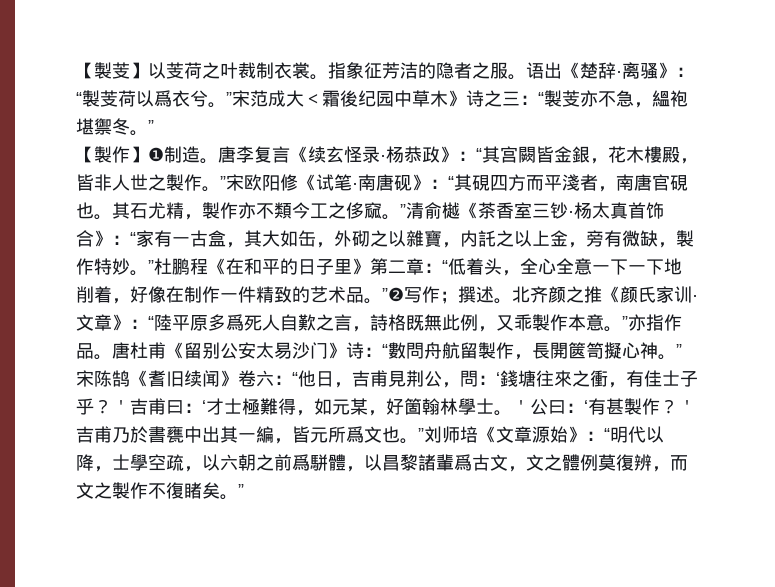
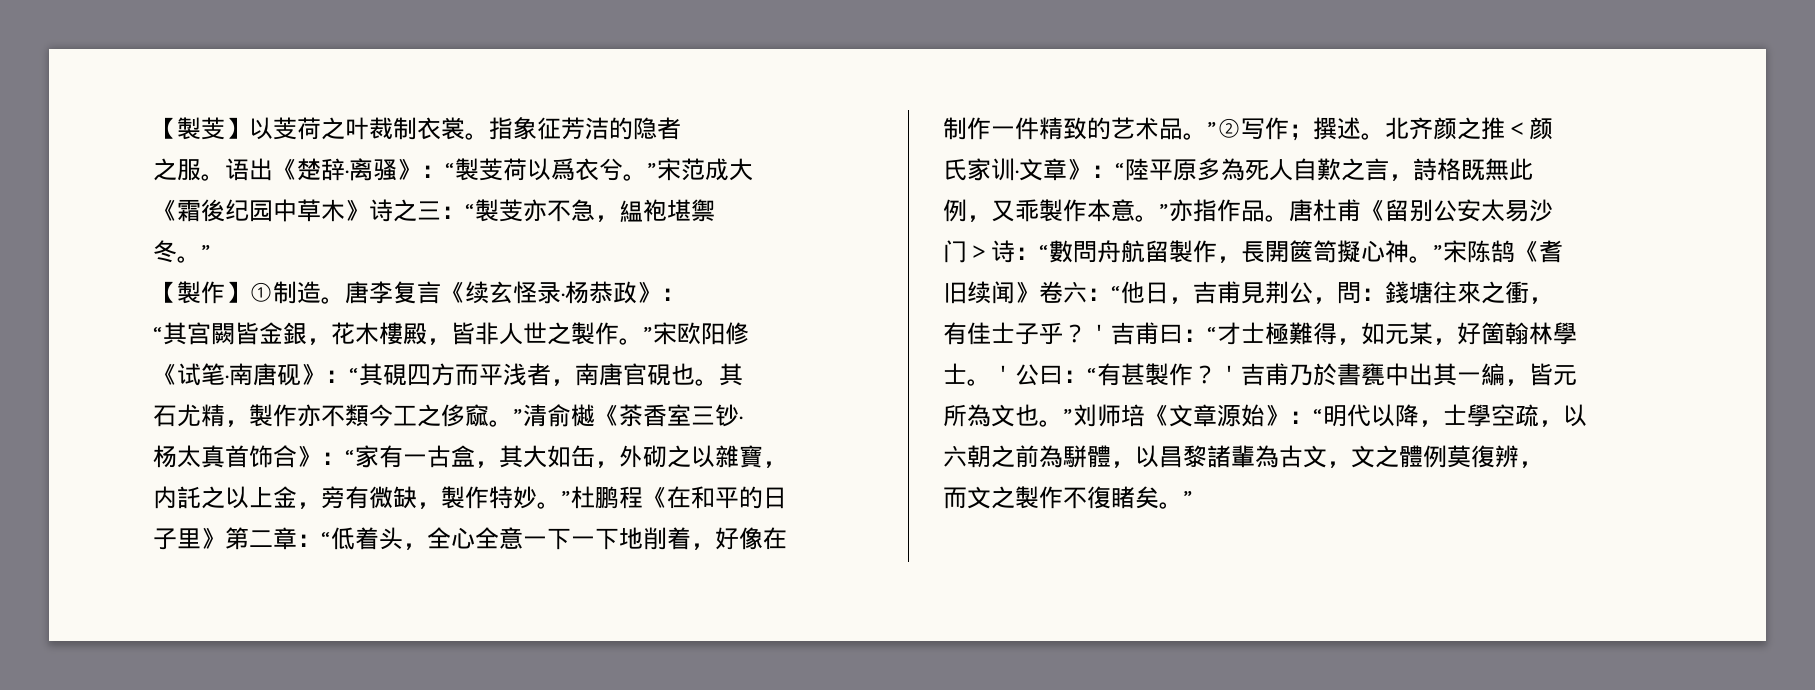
- 指象征芳洁的隐者之服。
+ 指象征芳洁的隐者
+ 之服。
- 语出《楚辞·离骚》：“製芰荷以爲衣兮。”宋范成大＜霜後纪园中草木》诗之三：“製芰亦不急，縕袍堪禦冬。”
+ 语出《楚辞·离骚》：“製芰荷以爲衣兮。”宋范成大
+ 《霜後纪园中草木》诗之三：“製芰亦不急，緼袍堪禦
+ 冬。”
- 【製作】❶制造。
+ 【製作】①制造。
- 唐李复言《续玄怪录·杨恭政》：“其宫闕皆金銀，花木樓殿，皆非人世之製作。”宋欧阳修《试笔·南唐砚》：“其硯四方而平淺者，南唐官硯也。其石尤精，製作亦不類今工之侈窳。”清俞樾《茶香室三钞·杨太真首饰合》：
+ 唐李复言《续玄怪录·杨恭政》：
+ “其宫闕皆金銀，花木樓殿，皆非人世之製作。”宋欧阳修
+ 《试笔·南唐砚》：“其硯四方而平浅者，南唐官硯也。其
+ 石尤精，製作亦不類今工之侈窳。”清俞樾《茶香室三钞·
+ 杨太真首饰合》：
- “家有一古盒，其大如缶，外砌之以雜寶，内託之以上金，旁有微缺，製作特妙。”杜鹏程《在和平的日子里》第二章：
+ “家有一古盒，其大如缶，外砌之以雜寶，
+ 内託之以上金，旁有微缺，製作特妙。”杜鹏程《在和平的日
+ 子里》第二章：
- “低着头，全心全意一下一下地削着，好像在制作一件精致的艺术品。”❷写作；
+ “低着头，全心全意一下一下地削着，好像在
+ 制作一件精致的艺术品。”②写作；
- 北齐颜之推《颜氏家训·文章》：“陸平原多爲死人自歎之言，詩格既無此例，又乖製作本意。”亦指作品。
+ 北齐颜之推＜颜
+ 氏家训·文章》：“陸平原多為死人自歎之言，詩格既無此
+ 例，又乖製作本意。”亦指作品。
- 唐杜甫《留别公安太易沙门》诗：“數問舟航留製作，長開篋笥擬心神。”宋陈鹄《耆旧续闻》卷六：“他日，吉甫見荆公，問：‘錢塘往來之衝，有佳士子乎？
+ 唐杜甫《留别公安太易沙
+ 门＞诗：“數問舟航留製作，長開篋笥擬心神。”宋陈鹄《耆
+ 旧续闻》卷六：“他日，吉甫見荆公，問：錢塘往來之衝，
+ 有佳士子乎？
- ＇吉甫曰：‘才士極難得，如元某，好箇翰林學士。
+ ＇吉甫曰：“才士極難得，如元某，好箇翰林學
+ 士。
- ＇公曰：‘有甚製作？
+ ＇公曰：“有甚製作？
- ＇吉甫乃於書甕中出其一編，皆元所爲文也。”刘师培《文章源始》：“明代以降，士學空疏，以六朝之前爲駢體，以昌黎諸輩爲古文，文之體例莫復辨，而文之製作不復睹矣。”
+ ＇吉甫乃於書甕中出其一編，皆元
+ 所為文也。”刘师培《文章源始》：“明代以降，士學空疏，以
+ 六朝之前為駢體，以昌黎諸輩為古文，文之體例莫復辨，
+ 而文之製作不復睹矣。”

